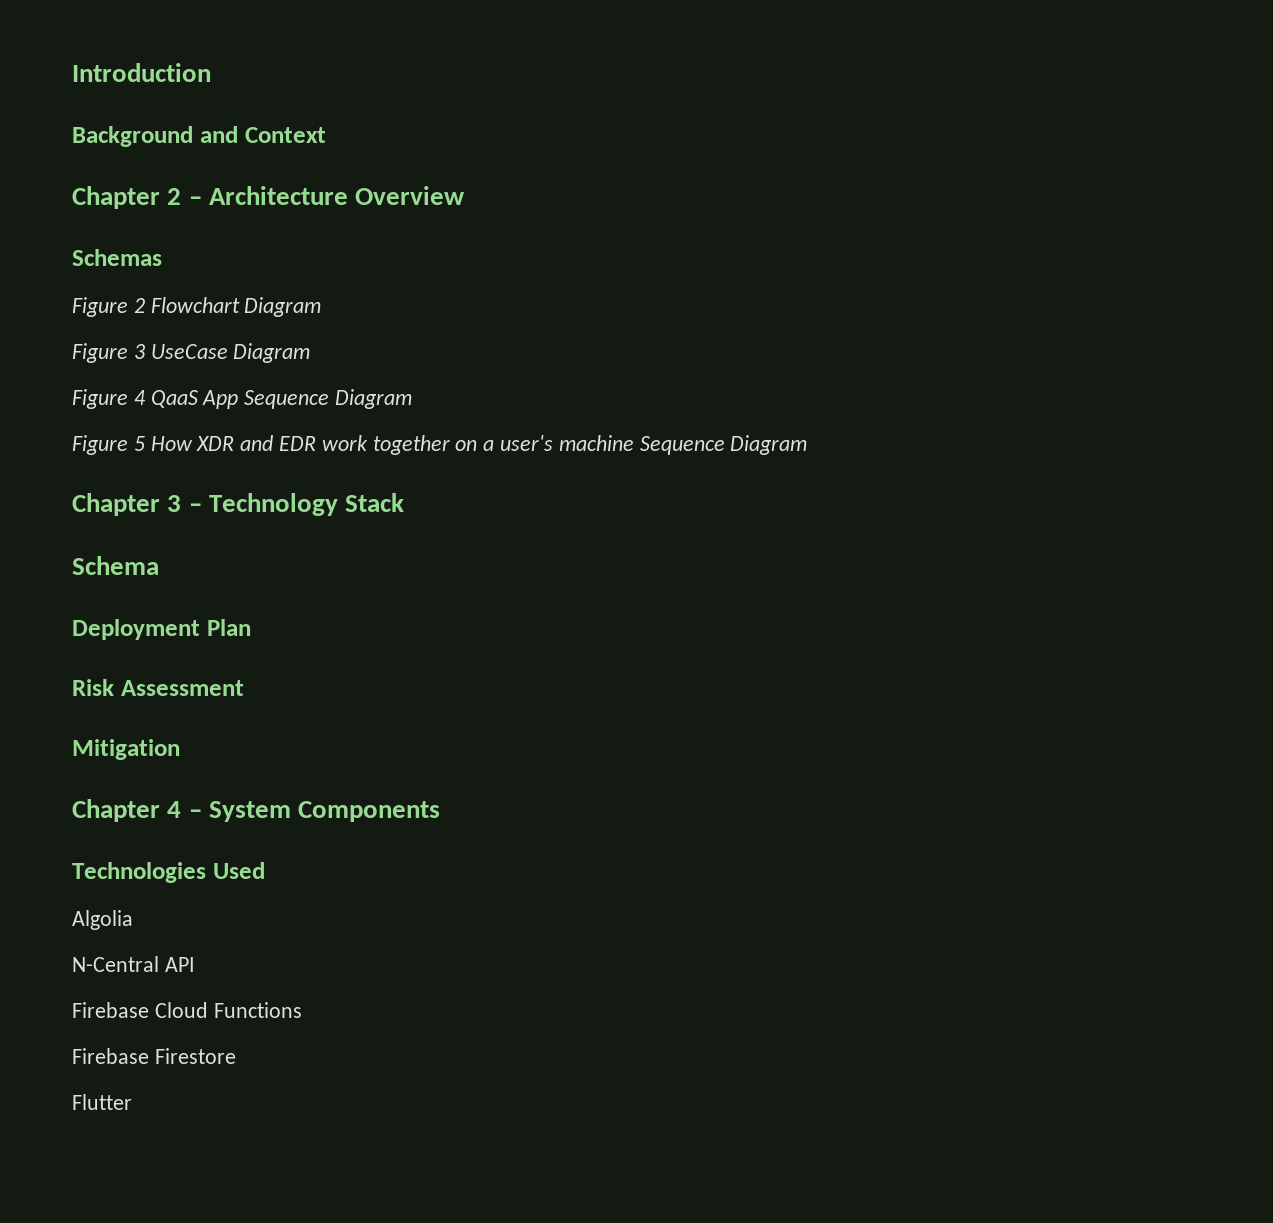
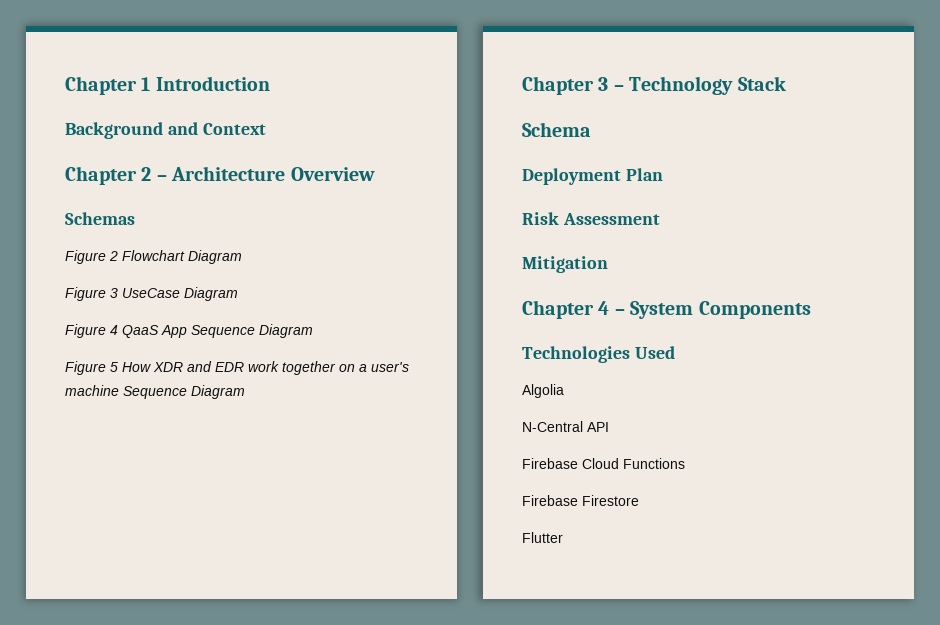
- Introduction
+ Chapter 1 Introduction

